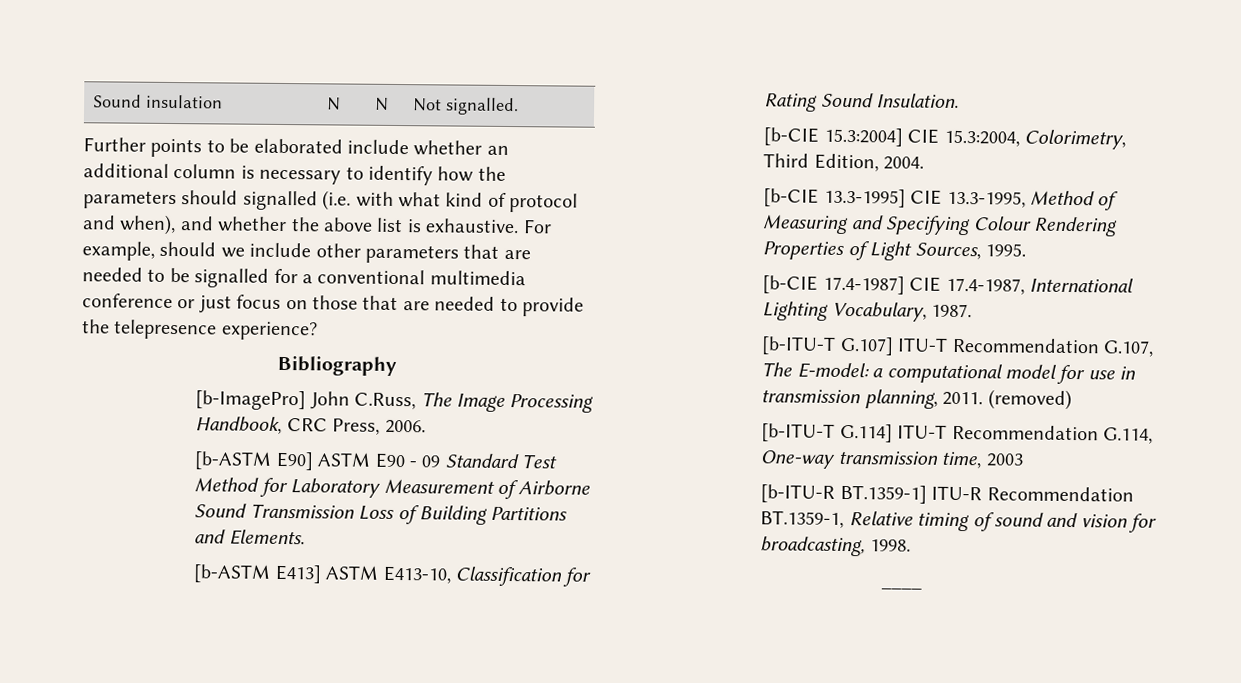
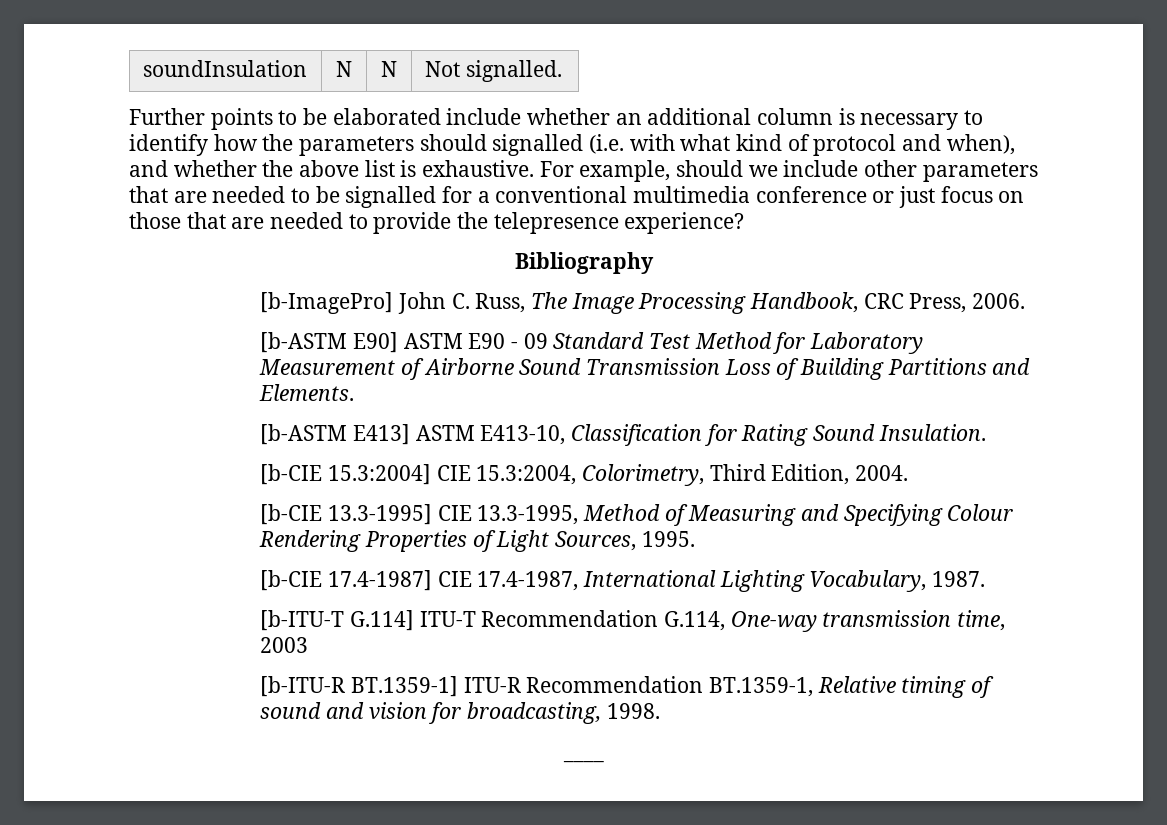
- Sound insulation | N | N | Not signalled.
+ soundInsulation | N | N | Not signalled.
- [b-ImagePro] John C.Russ, The Image Processing Handbook, CRC Press, 2006.
+ [b-ImagePro] John C. Russ, The Image Processing Handbook, CRC Press, 2006.
- [b-ITU-T G.107] ITU-T Recommendation G.107, The E-model: a computational model for use in transmission planning, 2011. (removed)

